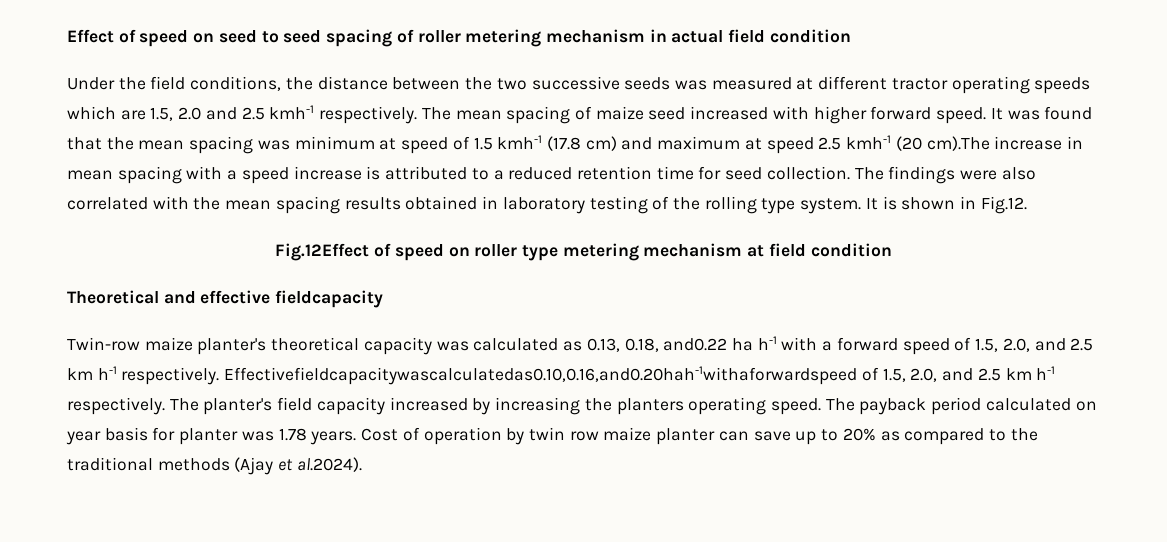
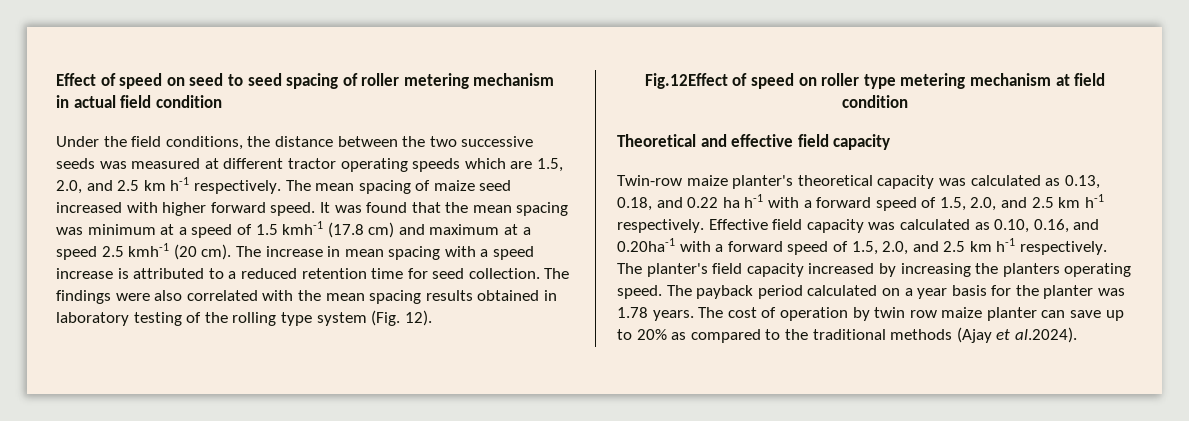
- Under the field conditions, the distance between the two successive seeds was measured at different tractor operating speeds which are 1.5, 2.0 and 2.5 kmh-1 respectively.
+ Under the field conditions, the distance between the two successive seeds was measured at different tractor operating speeds which are 1.5, 2.0, and 2.5 km h-1 respectively.
- It was found that the mean spacing was minimum at speed of 1.5 kmh-1 (17.8 cm) and maximum at speed 2.5 kmh-1 (20 cm).The increase in mean spacing with a speed increase is attributed to a reduced retention time for seed collection.
+ It was found that the mean spacing was minimum at a speed of 1.5 kmh-1 (17.8 cm) and maximum at a speed 2.5 kmh-1 (20 cm). The increase in mean spacing with a speed increase is attributed to a reduced retention time for seed collection.
- The findings were also correlated with the mean spacing results obtained in laboratory testing of the rolling type system. It is shown in Fig.12.
+ The findings were also correlated with the mean spacing results obtained in laboratory testing of the rolling type system (Fig. 12).
- Theoretical and effective fieldcapacity
+ Theoretical and effective field capacity
- Twin-row maize planter's theoretical capacity was calculated as 0.13, 0.18, and0.22 ha h-1 with a forward speed of 1.5, 2.0, and 2.5 km h-1 respectively.
+ Twin-row maize planter's theoretical capacity was calculated as 0.13, 0.18, and 0.22 ha h-1 with a forward speed of 1.5, 2.0, and 2.5 km h-1 respectively.
- Effectivefieldcapacitywascalculatedas0.10,0.16,and0.20hah-1withaforwardspeed of 1.5, 2.0, and 2.5 km h-1 respectively.
+ Effective field capacity was calculated as 0.10, 0.16, and 0.20ha-1 with a forward speed of 1.5, 2.0, and 2.5 km h-1 respectively.
- The payback period calculated on year basis for planter was 1.78 years.
+ The payback period calculated on a year basis for the planter was 1.78 years.
- Cost of operation by twin row maize planter can save up to 20% as compared to the traditional methods (Ajay et al.2024).
+ The cost of operation by twin row maize planter can save up to 20% as compared to the traditional methods (Ajay et al.2024).

